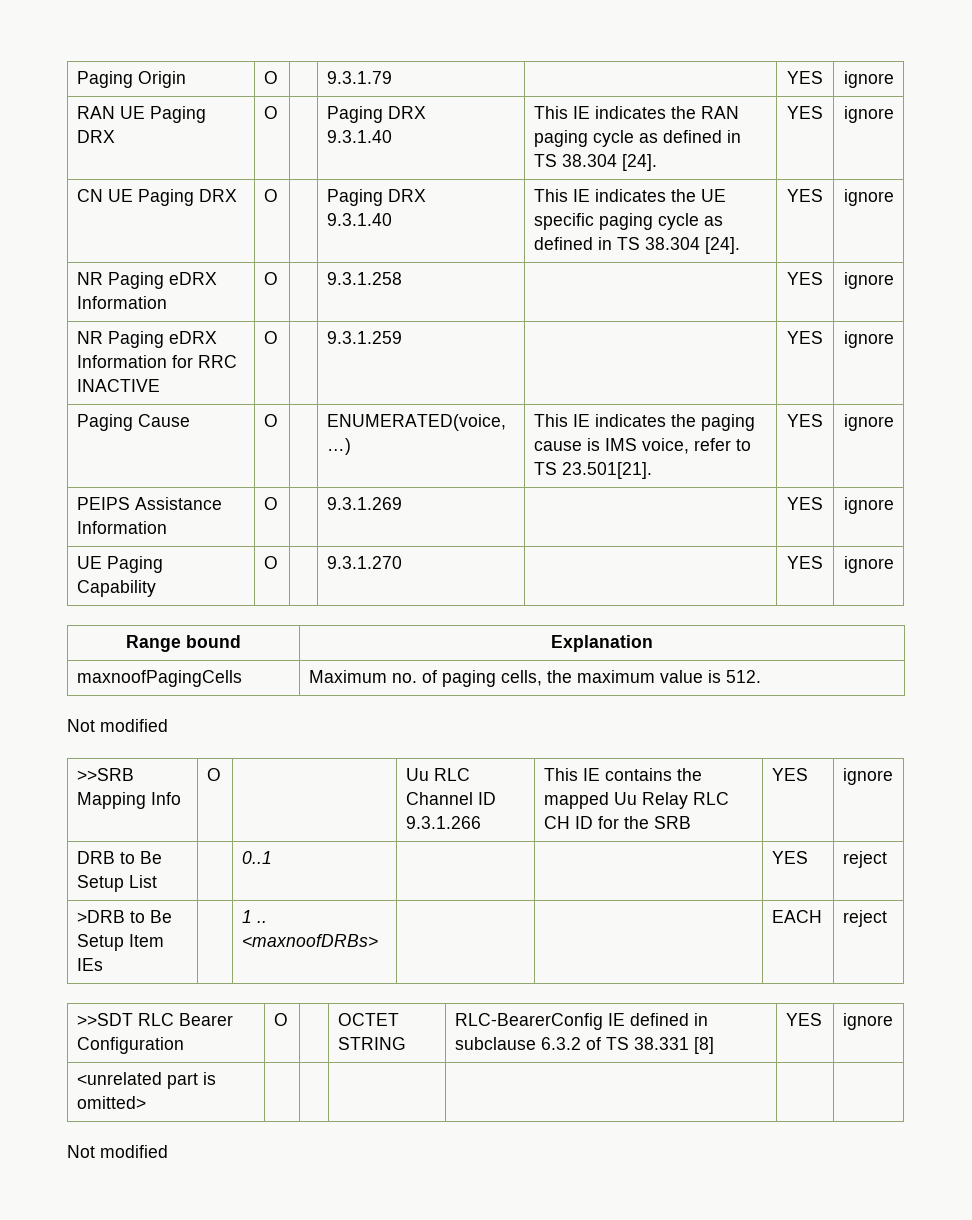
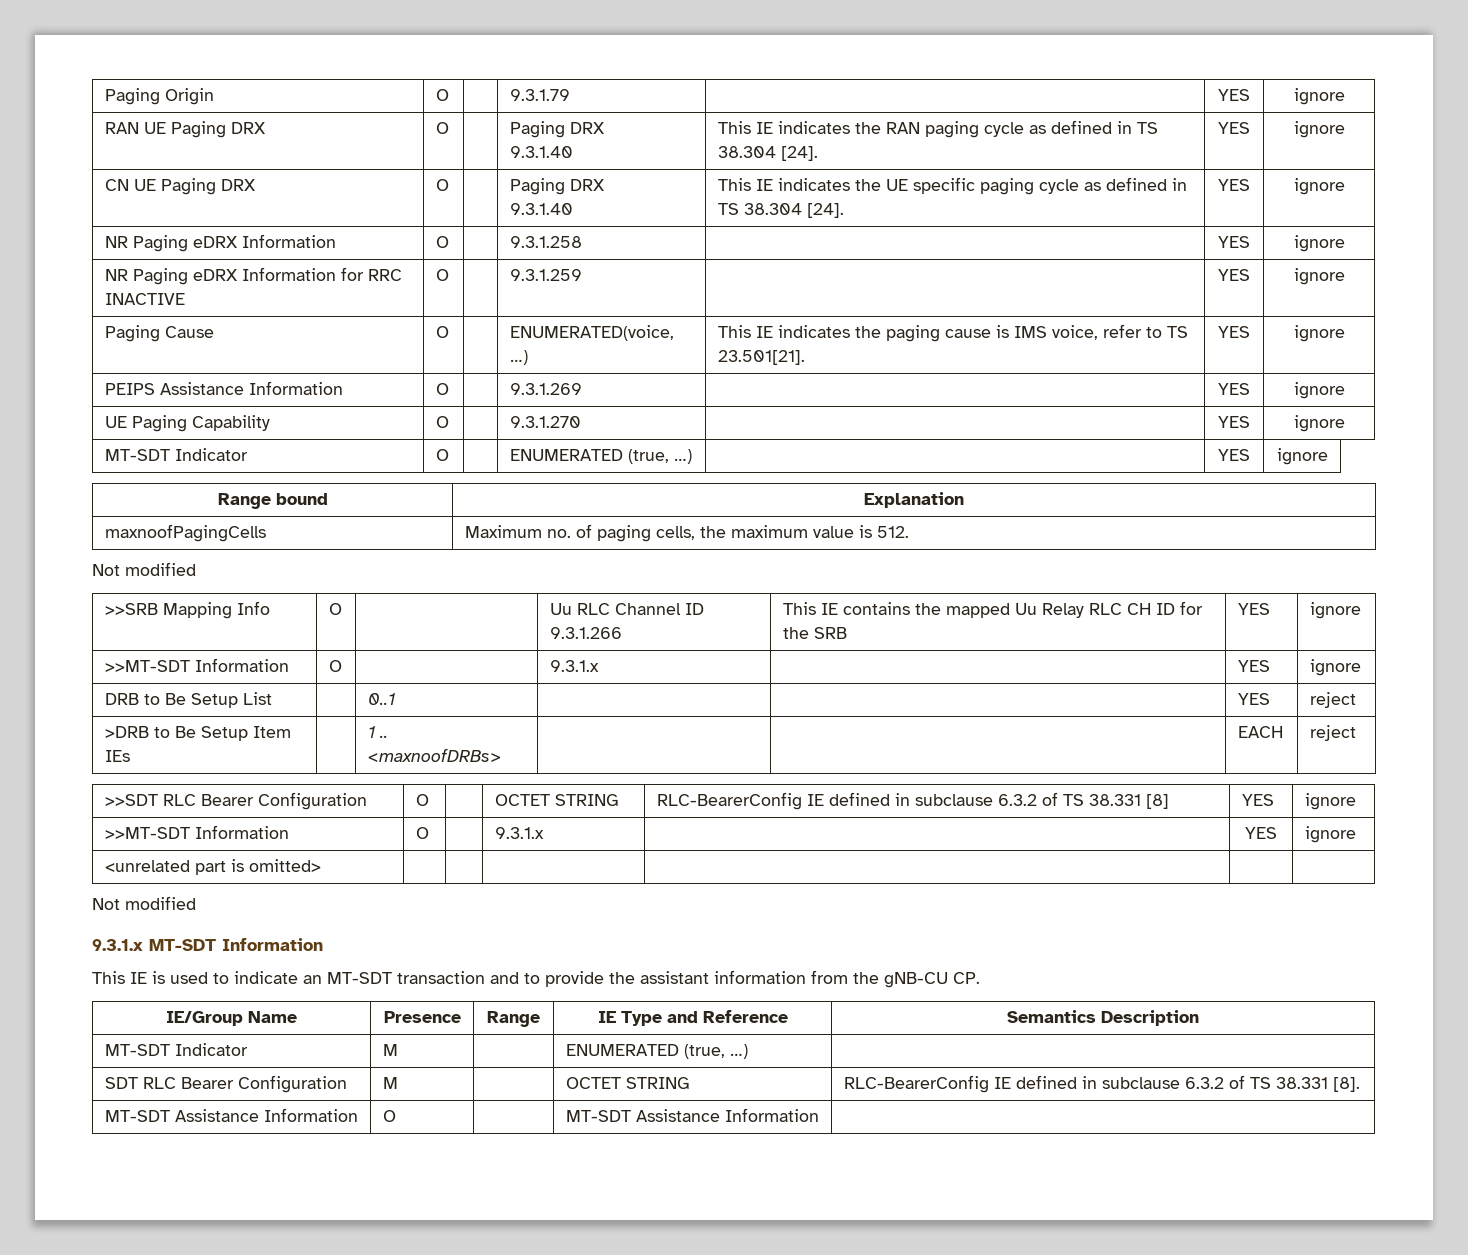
+ MT-SDT Indicator | O | | ENUMERATED (true, …) | | YES | ignore
  >>SRB Mapping Info | O | | Uu RLC Channel ID 9.3.1.266 | This IE contains the mapped Uu Relay RLC CH ID for the SRB | YES | ignore
+ >>MT-SDT Information | O | | 9.3.1.x | | YES | ignore
  >>SDT RLC Bearer Configuration | O | | OCTET STRING | RLC-BearerConfig IE defined in subclause 6.3.2 of TS 38.331 [8] | YES | ignore
+ >>MT-SDT Information | O | | 9.3.1.x | | YES | ignore
+ 9.3.1.x MT-SDT Information
+ This IE is used to indicate an MT-SDT transaction and to provide the assistant information from the gNB-CU CP.
+ IE/Group Name | Presence | Range | IE Type and Reference | Semantics Description
+ MT-SDT Indicator | M | | ENUMERATED (true, …) |
+ SDT RLC Bearer Configuration | M | | OCTET STRING | RLC-BearerConfig IE defined in subclause 6.3.2 of TS 38.331 [8].
+ MT-SDT Assistance Information | O | | MT-SDT Assistance Information |

